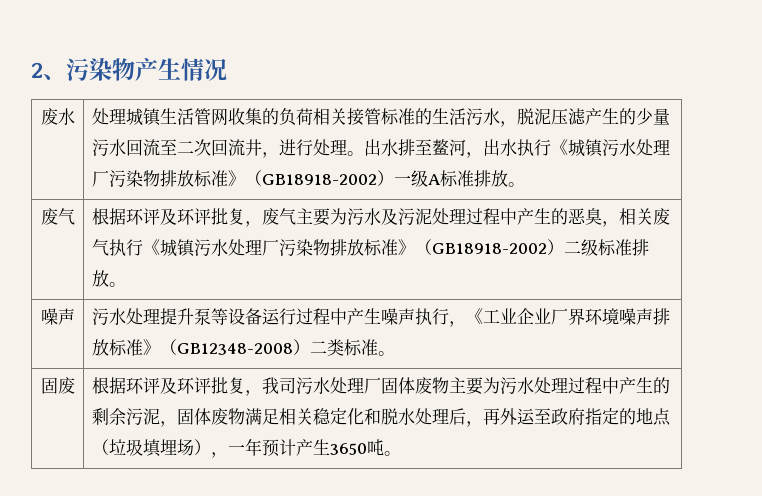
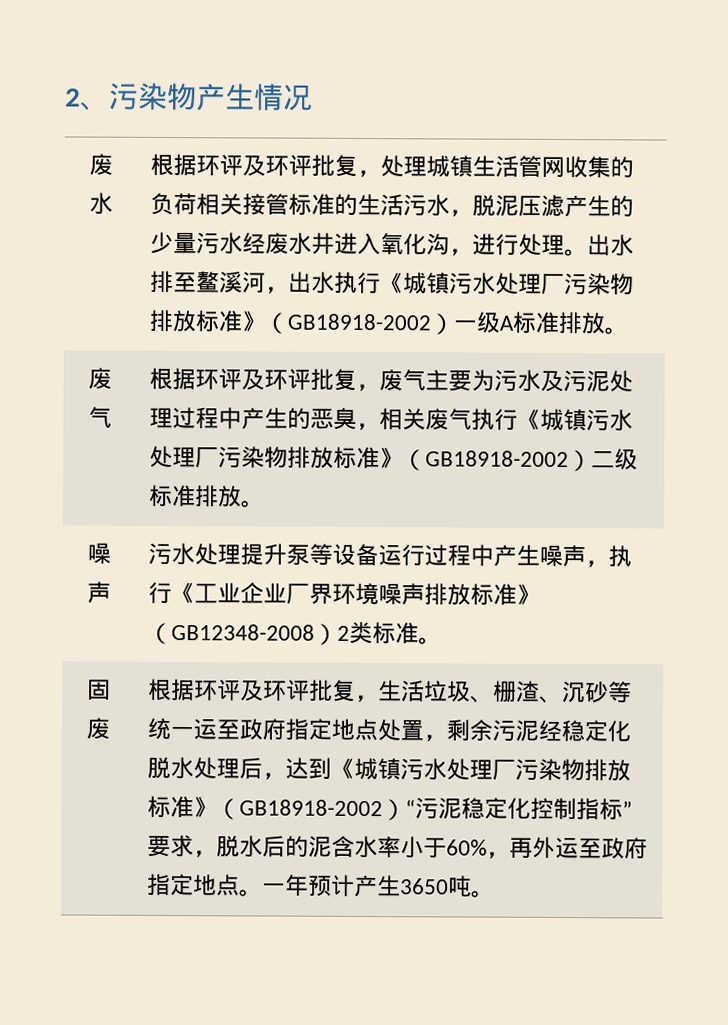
- 处理城镇生活管网收集的负荷相关接管标准的生活污水，脱泥压滤产生的少量污水回流至二次回流井，进行处理。
+ 根据环评及环评批复，处理城镇生活管网收集的负荷相关接管标准的生活污水，脱泥压滤产生的少量污水经废水井进入氧化沟，进行处理。
- 出水排至鳌河，出水执行《城镇污水处理厂污染物排放标准》（GB18918-2002）一级A标准排放。
+ 出水排至鳌溪河，出水执行《城镇污水处理厂污染物排放标准》（GB18918-2002）一级A标准排放。
- 噪声 | 污水处理提升泵等设备运行过程中产生噪声执行，《工业企业厂界环境噪声排放标准》（GB12348-2008）二类标准。
+ 噪声 | 污水处理提升泵等设备运行过程中产生噪声，执行《工业企业厂界环境噪声排放标准》（GB12348-2008）2类标准。
- 根据环评及环评批复，我司污水处理厂固体废物主要为污水处理过程中产生的剩余污泥，固体废物满足相关稳定化和脱水处理后，再外运至政府指定的地点（垃圾填埋场），一年预计产生3650吨。
+ 根据环评及环评批复，生活垃圾、栅渣、沉砂等统一运至政府指定地点处置，剩余污泥经稳定化脱水处理后，达到《城镇污水处理厂污染物排放标准》（GB18918-2002）“污泥稳定化控制指标”要求，脱水后的泥含水率小于60%，再外运至政府指定地点。一年预计产生3650吨。

